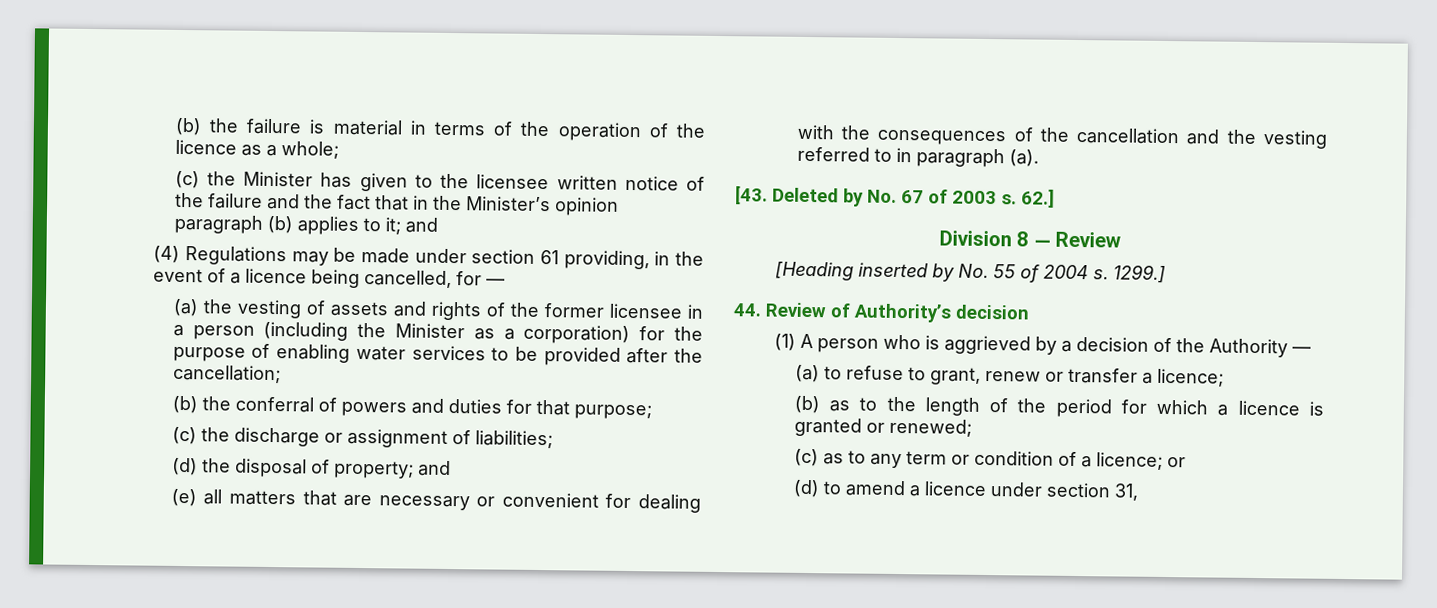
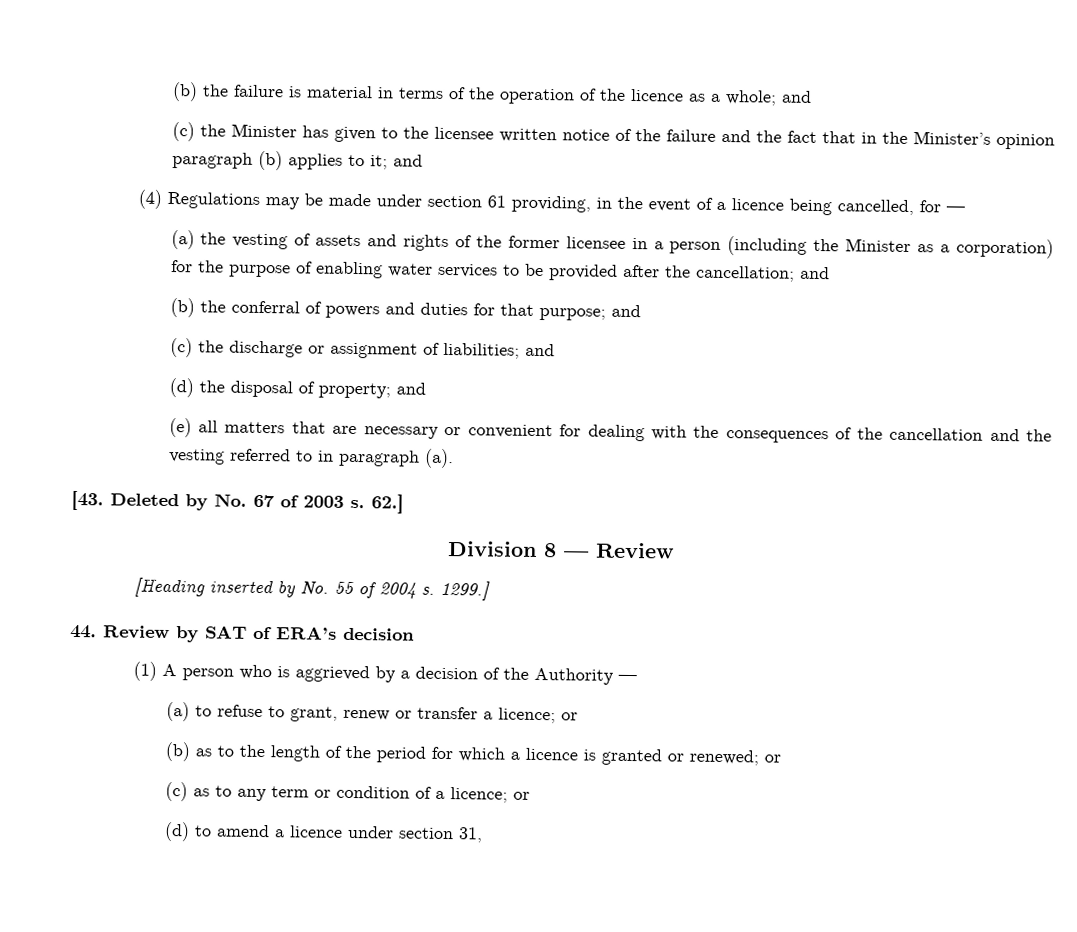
- (b) the failure is material in terms of the operation of the licence as a whole;
+ (b) the failure is material in terms of the operation of the licence as a whole; and
- (a) the vesting of assets and rights of the former licensee in a person (including the Minister as a corporation) for the purpose of enabling water services to be provided after the cancellation;
+ (a) the vesting of assets and rights of the former licensee in a person (including the Minister as a corporation) for the purpose of enabling water services to be provided after the cancellation; and
- (b) the conferral of powers and duties for that purpose;
+ (b) the conferral of powers and duties for that purpose; and
- (c) the discharge or assignment of liabilities;
+ (c) the discharge or assignment of liabilities; and
- 44. Review of Authority’s decision
+ 44. Review by SAT of ERA’s decision
- (a) to refuse to grant, renew or transfer a licence;
+ (a) to refuse to grant, renew or transfer a licence; or
- (b) as to the length of the period for which a licence is granted or renewed;
+ (b) as to the length of the period for which a licence is granted or renewed; or

